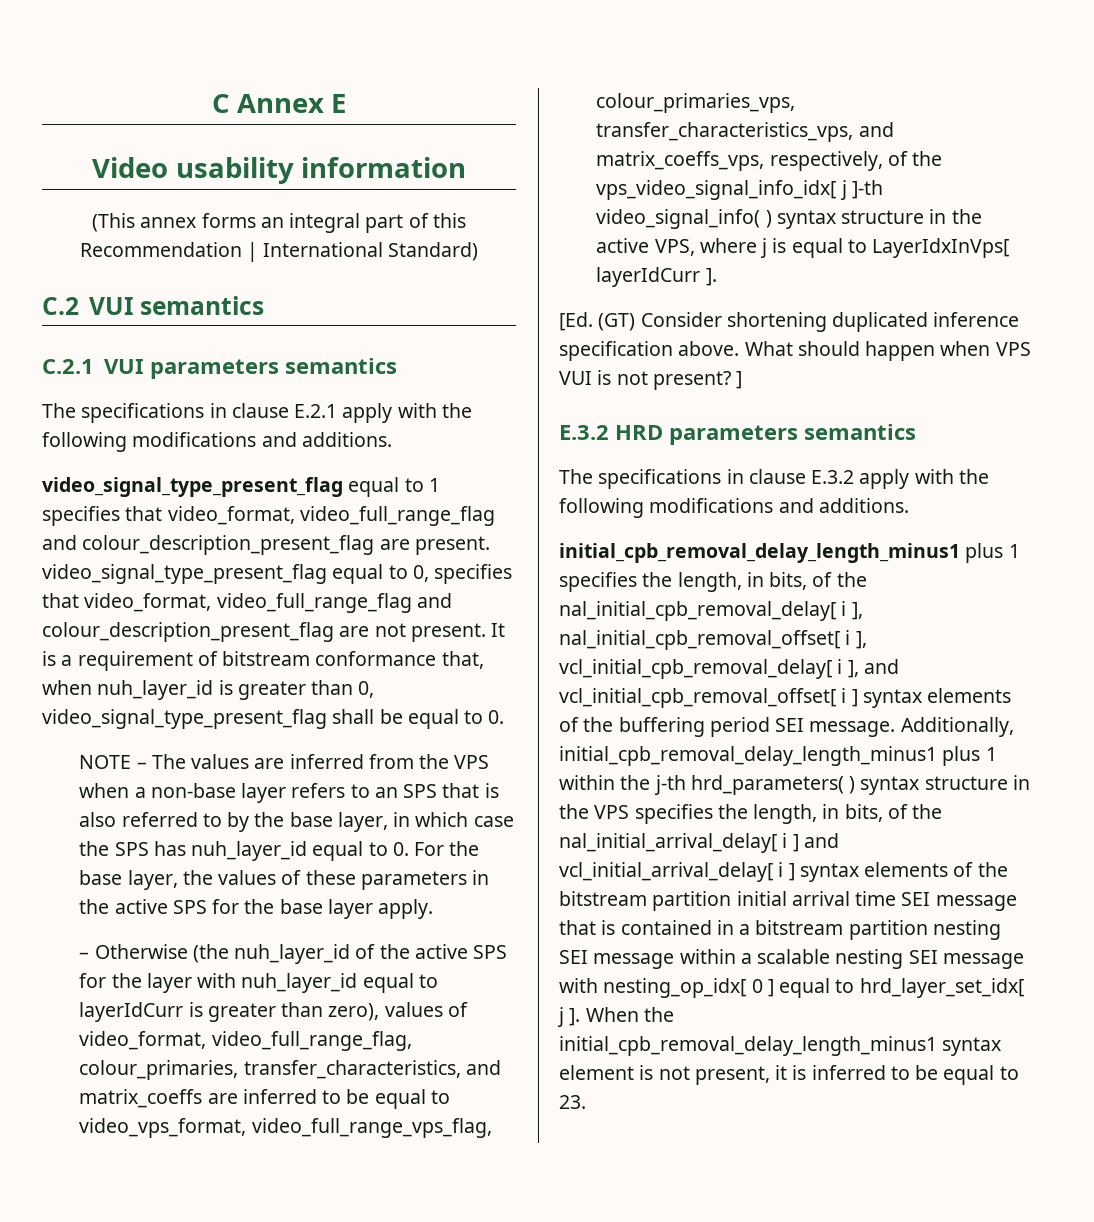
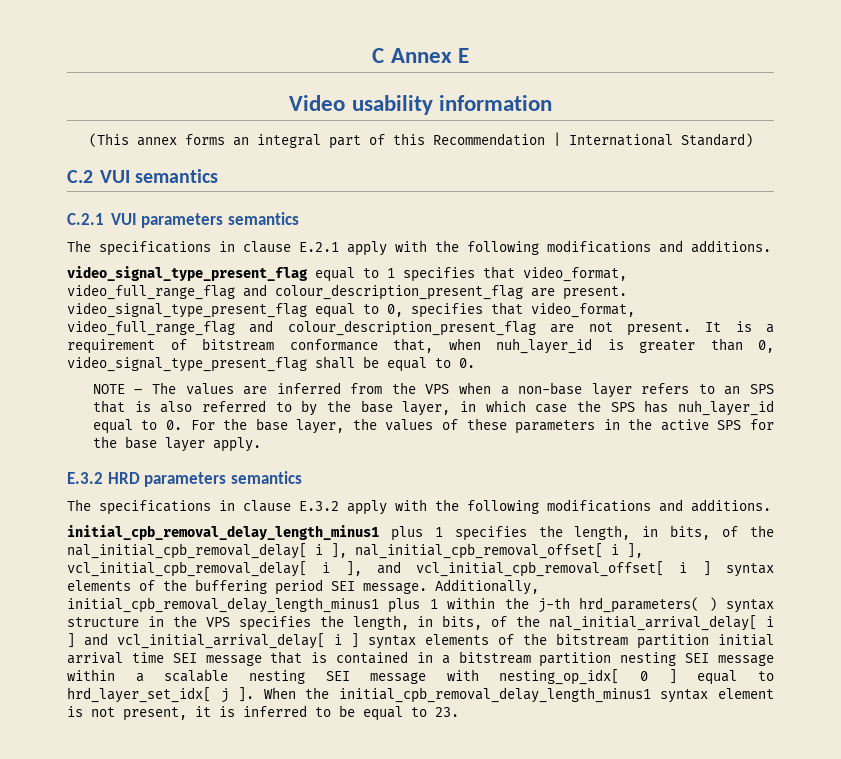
- – Otherwise (the nuh_layer_id of the active SPS for the layer with nuh_layer_id equal to layerIdCurr is greater than zero), values of video_format, video_full_range_flag, colour_primaries, transfer_characteristics, and matrix_coeffs are inferred to be equal to video_vps_format, video_full_range_vps_flag, colour_primaries_vps, transfer_characteristics_vps, and matrix_coeffs_vps, respectively, of the vps_video_signal_info_idx[ j ]-th video_signal_info( ) syntax structure in the active VPS, where j is equal to LayerIdxInVps[ layerIdCurr ].
- [Ed. (GT) Consider shortening duplicated inference specification above. What should happen when VPS VUI is not present? ]

